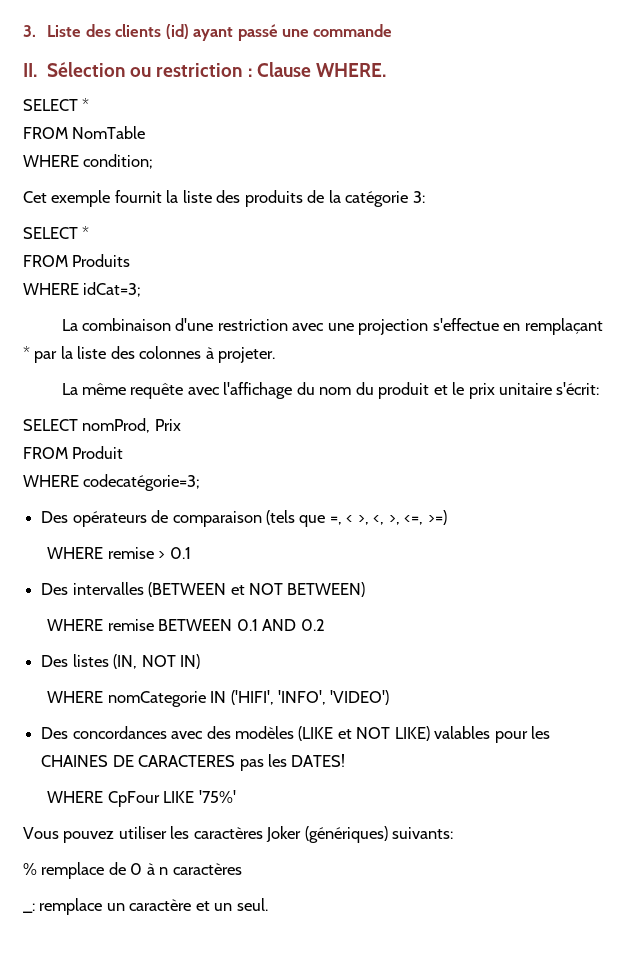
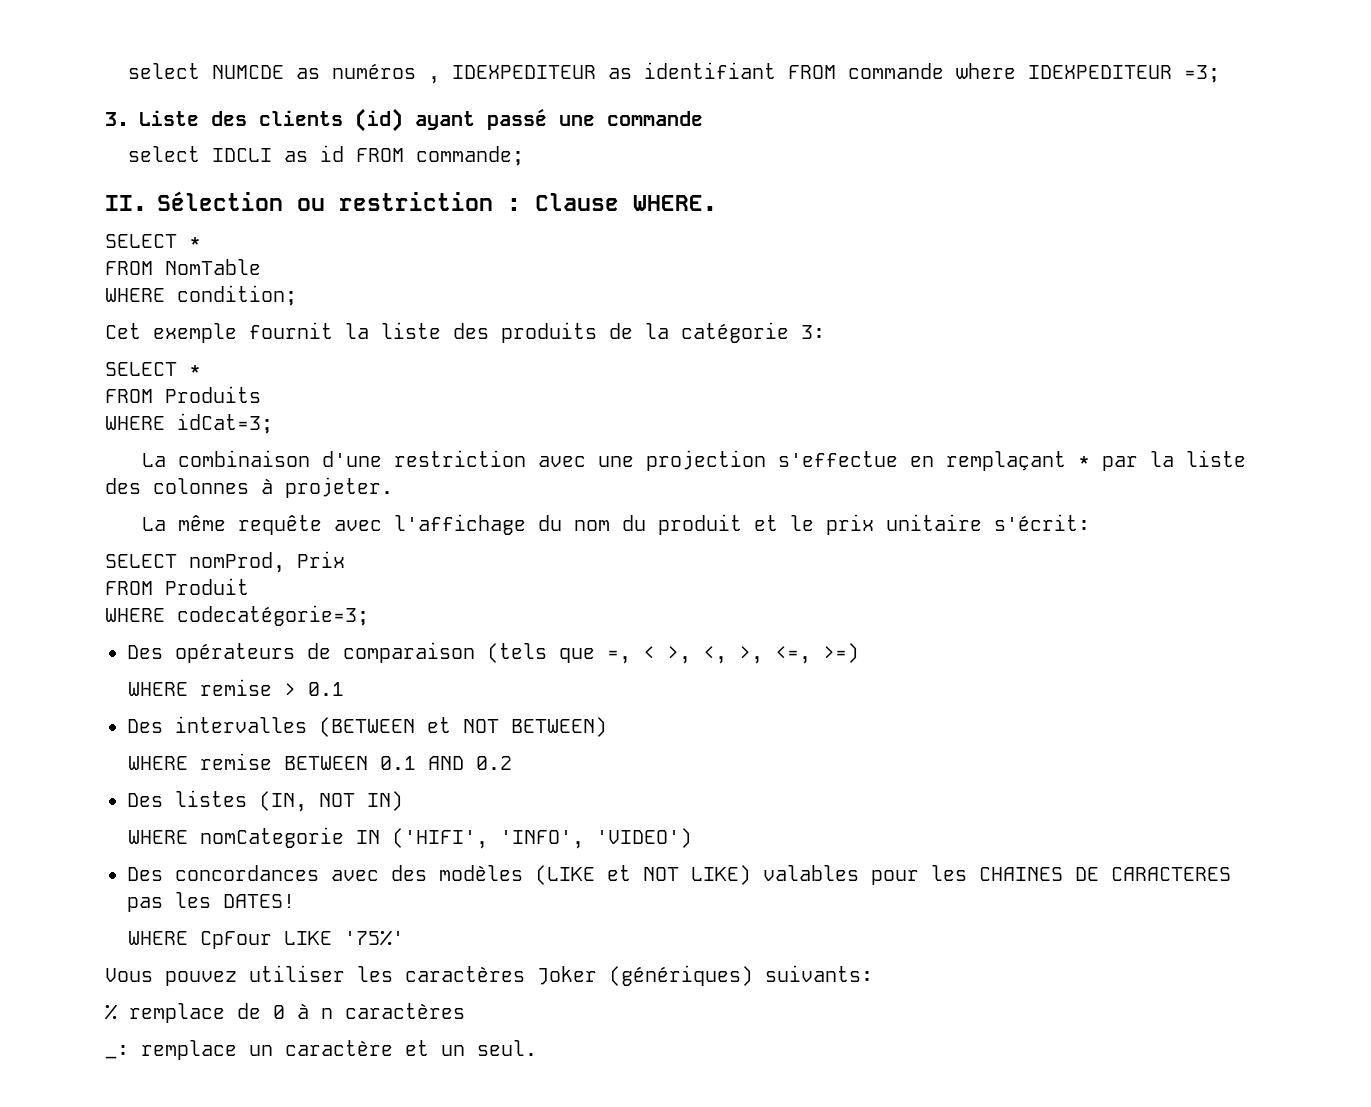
+ select NUMCDE as numéros , IDEXPEDITEUR as identifiant FROM commande where IDEXPEDITEUR =3;
+ select IDCLI as id FROM commande;

